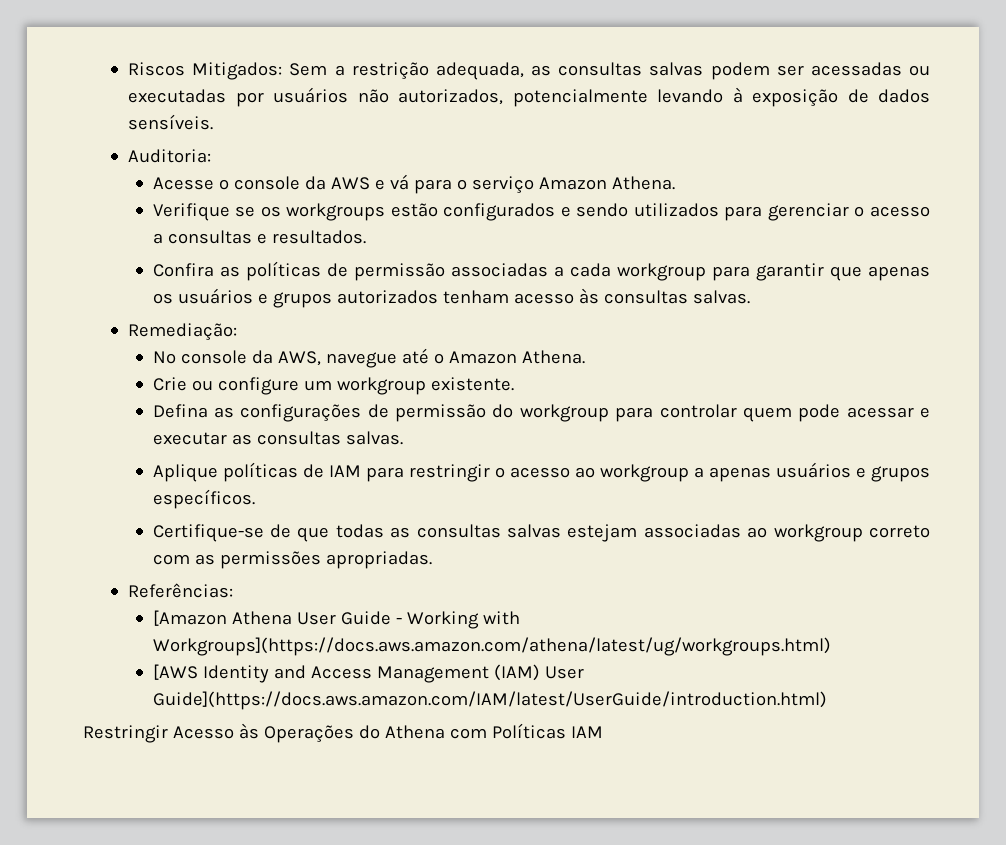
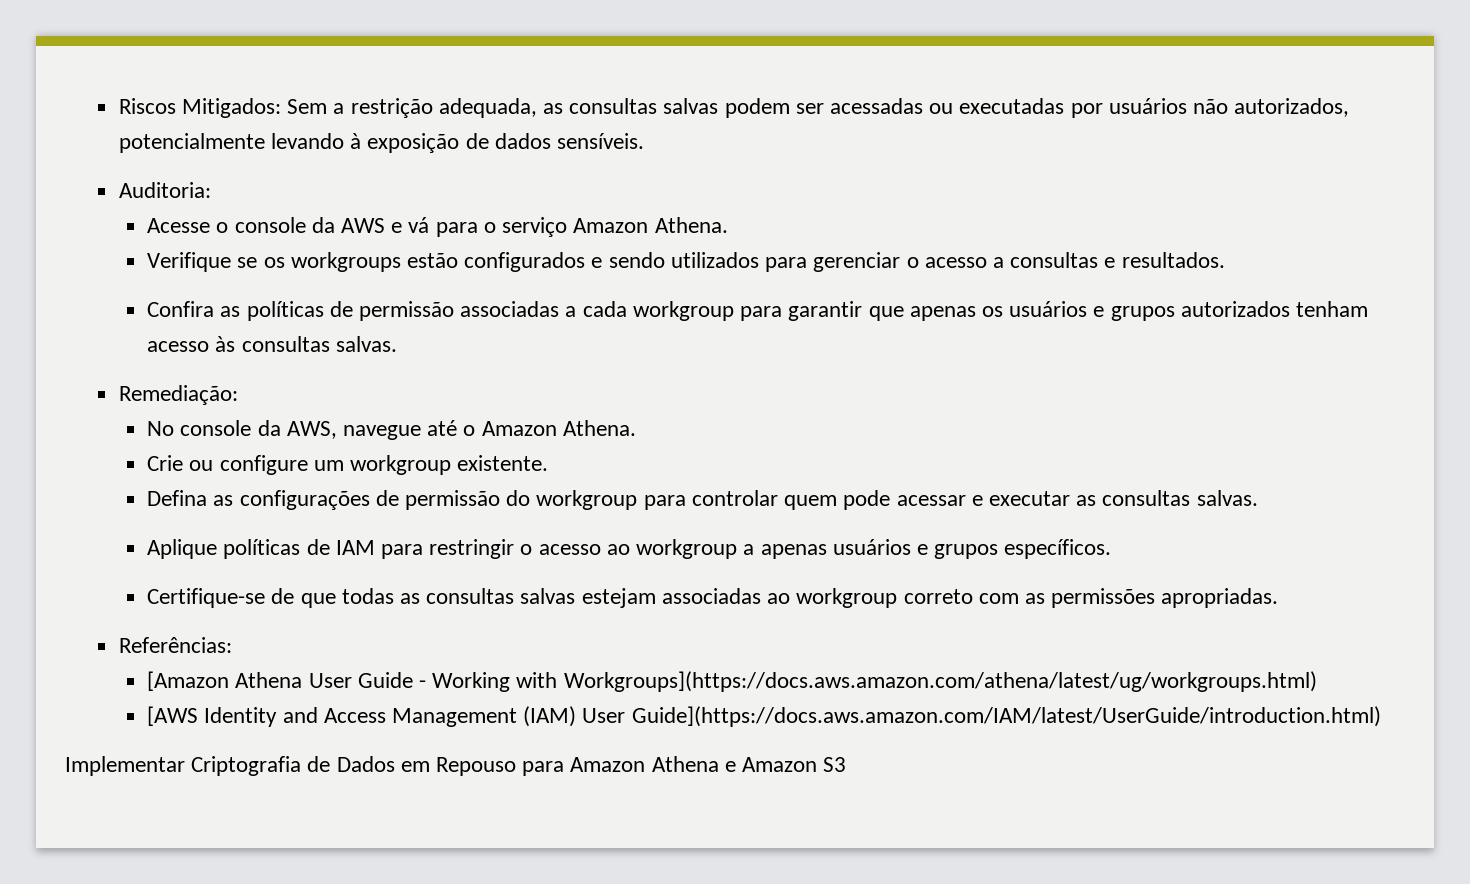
- Restringir Acesso às Operações do Athena com Políticas IAM
+ Implementar Criptografia de Dados em Repouso para Amazon Athena e Amazon S3

